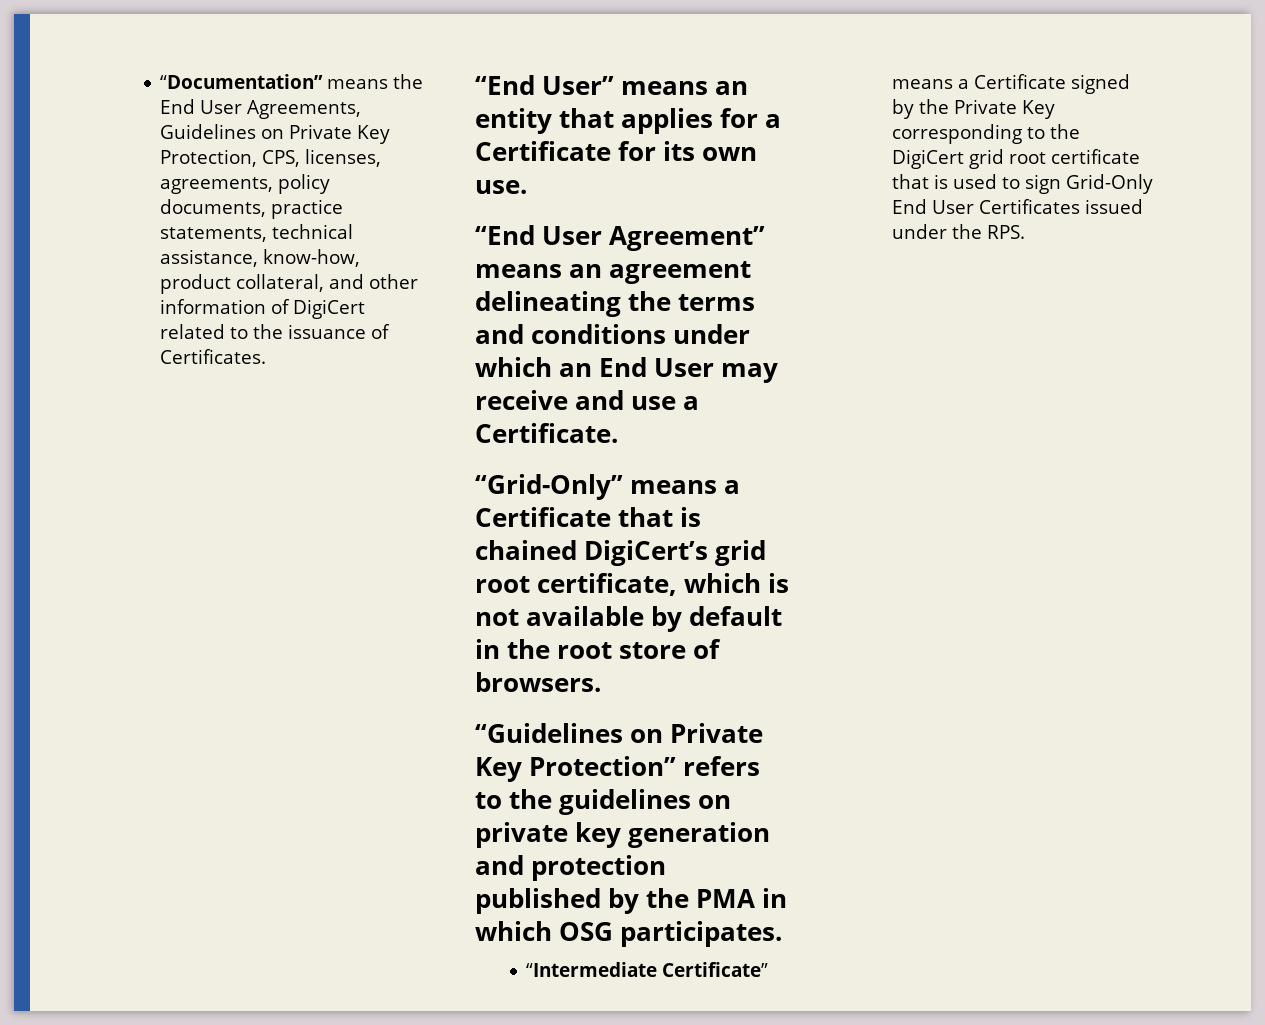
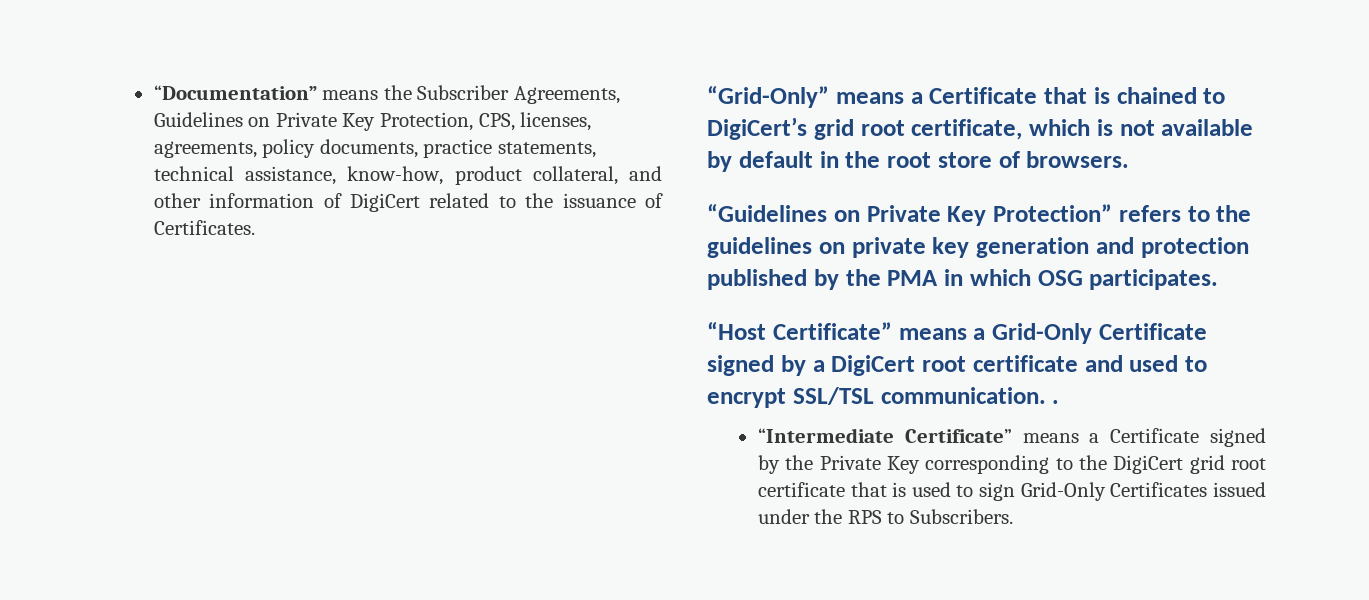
- “Documentation” means the End User Agreements, Guidelines on Private Key Protection, CPS, licenses, agreements, policy documents, practice statements, technical assistance, know-how, product collateral, and other information of DigiCert related to the issuance of Certificates.
+ “Documentation” means the Subscriber Agreements, Guidelines on Private Key Protection, CPS, licenses, agreements, policy documents, practice statements, technical assistance, know-how, product collateral, and other information of DigiCert related to the issuance of Certificates.
- “End User” means an entity that applies for a Certificate for its own use.
- “End User Agreement” means an agreement delineating the terms and conditions under which an End User may receive and use a Certificate.
- “Grid-Only” means a Certificate that is chained DigiCert’s grid root certificate, which is not available by default in the root store of browsers.
+ “Grid-Only” means a Certificate that is chained to DigiCert’s grid root certificate, which is not available by default in the root store of browsers.
+ “Host Certificate” means a Grid-Only Certificate signed by a DigiCert root certificate and used to encrypt SSL/TSL communication. .
- “Intermediate Certificate” means a Certificate signed by the Private Key corresponding to the DigiCert grid root certificate that is used to sign Grid-Only End User Certificates issued under the RPS.
+ “Intermediate Certificate” means a Certificate signed by the Private Key corresponding to the DigiCert grid root certificate that is used to sign Grid-Only Certificates issued under the RPS to Subscribers.

